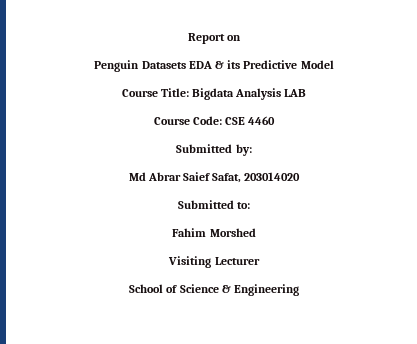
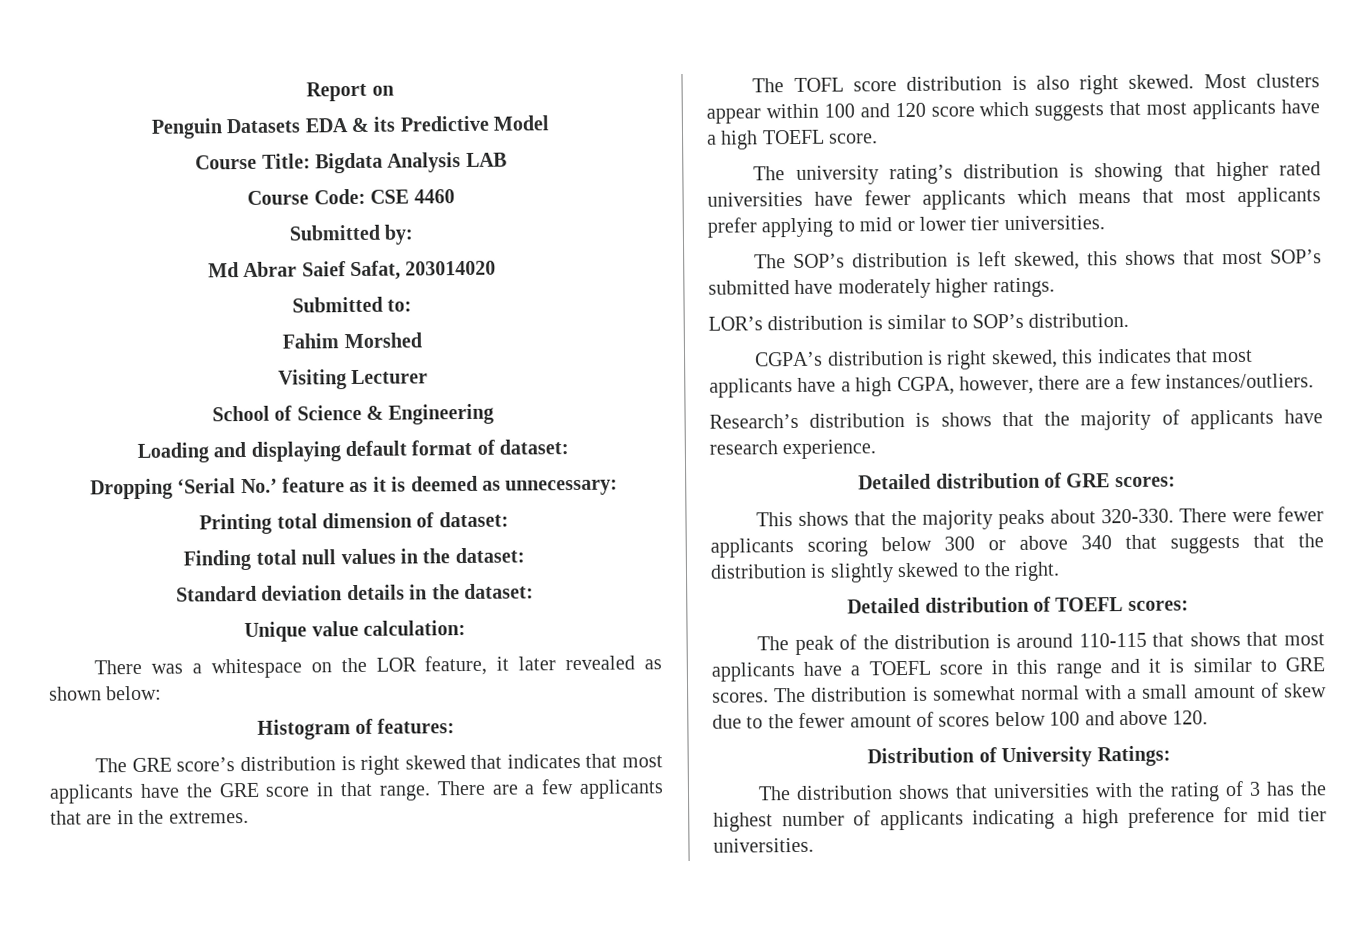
+ Loading and displaying default format of dataset:
+ Dropping ‘Serial No.’ feature as it is deemed as unnecessary:
+ Printing total dimension of dataset:
+ Finding total null values in the dataset:
+ Standard deviation details in the dataset:
+ Unique value calculation:
+ There was a whitespace on the LOR feature, it later revealed as shown below:
+ Histogram of features:
+ The GRE score’s distribution is right skewed that indicates that most applicants have the GRE score in that range. There are a few applicants that are in the extremes.
+ The TOFL score distribution is also right skewed. Most clusters appear within 100 and 120 score which suggests that most applicants have a high TOEFL score.
+ The university rating’s distribution is showing that higher rated universities have fewer applicants which means that most applicants prefer applying to mid or lower tier universities.
+ The SOP’s distribution is left skewed, this shows that most SOP’s submitted have moderately higher ratings.
+ LOR’s distribution is similar to SOP’s distribution.
+ CGPA’s distribution is right skewed, this indicates that most applicants have a high CGPA, however, there are a few instances/outliers.
+ Research’s distribution is shows that the majority of applicants have research experience.
+ Detailed distribution of GRE scores:
+ This shows that the majority peaks about 320-330. There were fewer applicants scoring below 300 or above 340 that suggests that the distribution is slightly skewed to the right.
+ Detailed distribution of TOEFL scores:
+ The peak of the distribution is around 110-115 that shows that most applicants have a TOEFL score in this range and it is similar to GRE scores. The distribution is somewhat normal with a small amount of skew due to the fewer amount of scores below 100 and above 120.
+ Distribution of University Ratings:
+ The distribution shows that universities with the rating of 3 has the highest number of applicants indicating a high preference for mid tier universities.

